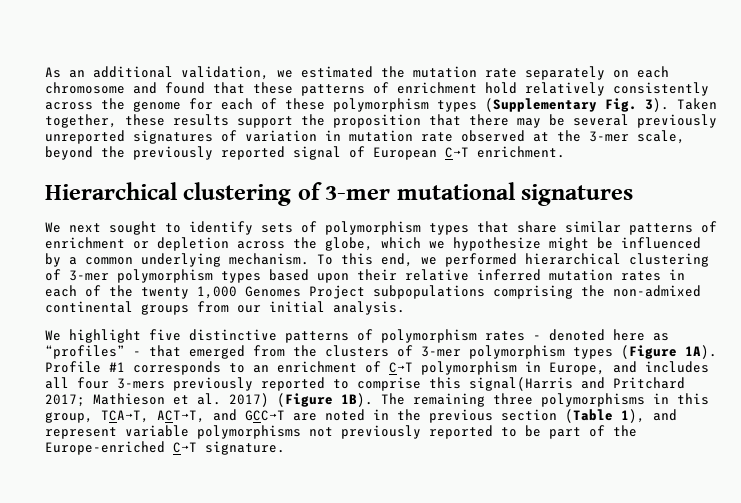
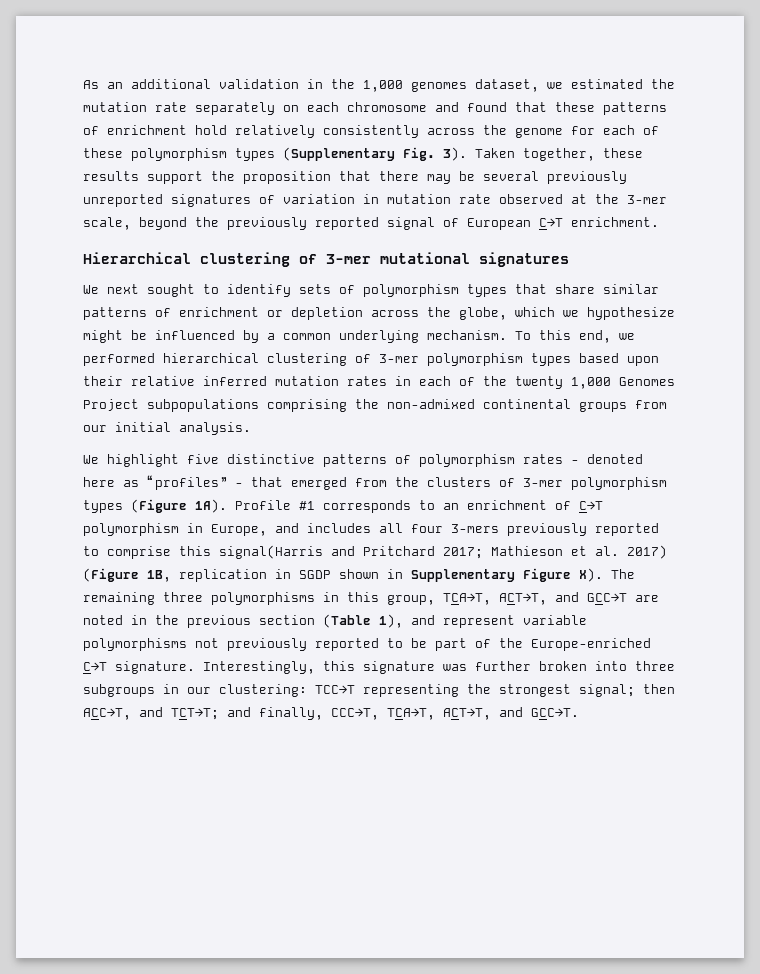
- As an additional validation, we estimated the mutation rate separately on each chromosome and found that these patterns of enrichment hold relatively consistently across the genome for each of these polymorphism types (Supplementary Fig. 3).
+ As an additional validation in the 1,000 genomes dataset, we estimated the mutation rate separately on each chromosome and found that these patterns of enrichment hold relatively consistently across the genome for each of these polymorphism types (Supplementary Fig. 3).
- Mathieson et al. 2017) (Figure 1B). The remaining three polymorphisms in this group, TCA→T, ACT→T, and GCC→T are noted in the previous section (Table 1), and represent variable polymorphisms not previously reported to be part of the Europe-enriched C→T signature.
+ Mathieson et al. 2017) (Figure 1B, replication in SGDP shown in Supplementary Figure X). The remaining three polymorphisms in this group, TCA→T, ACT→T, and GCC→T are noted in the previous section (Table 1), and represent variable polymorphisms not previously reported to be part of the Europe-enriched C→T signature.
+ Interestingly, this signature was further broken into three subgroups in our clustering: TCC→T representing the strongest signal; then ACC→T, and TCT→T; and finally, CCC→T, TCA→T, ACT→T, and GCC→T.

